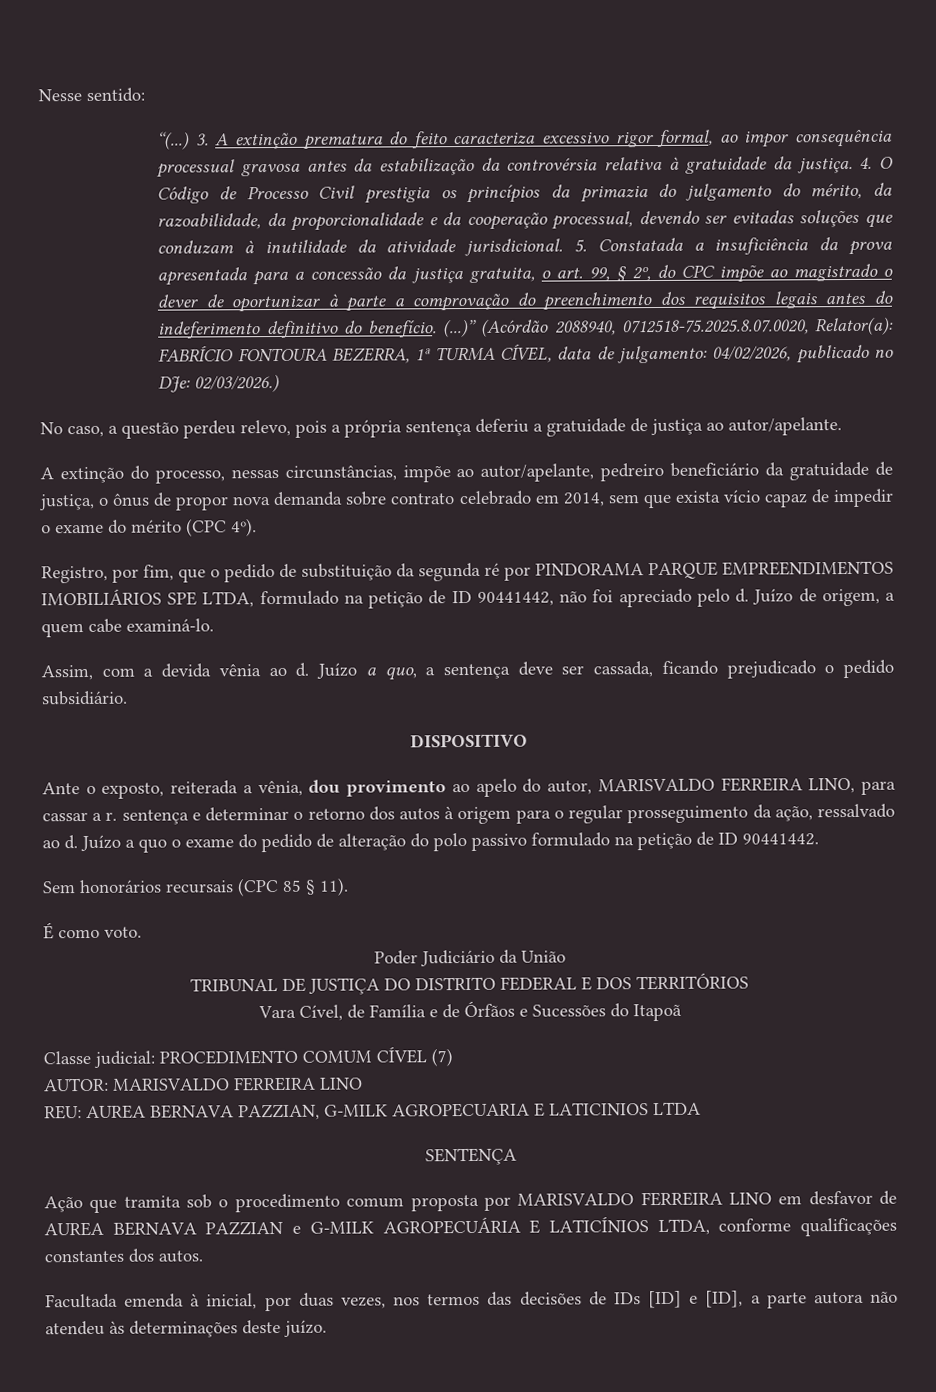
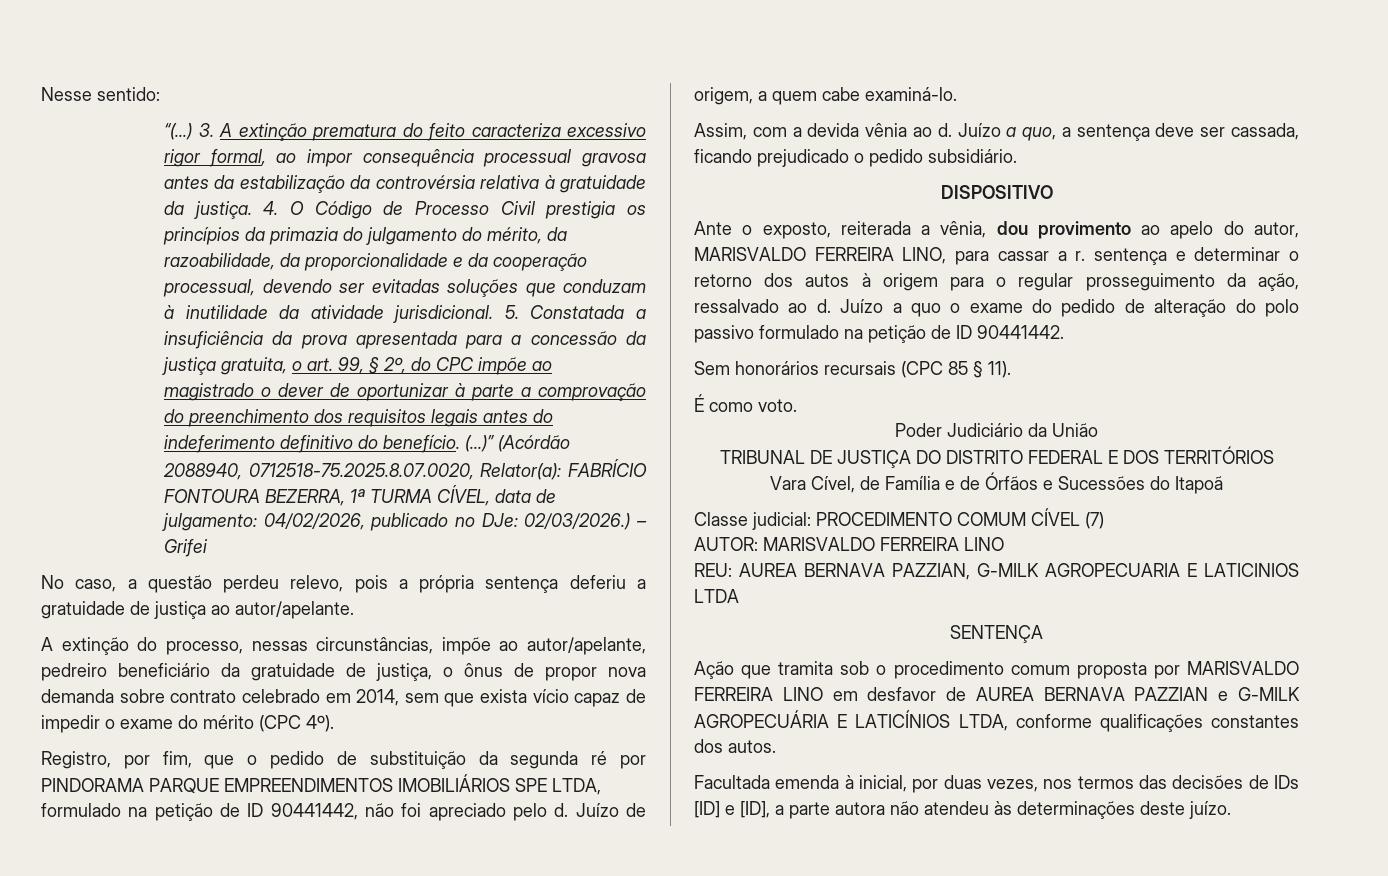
+ – Grifei

